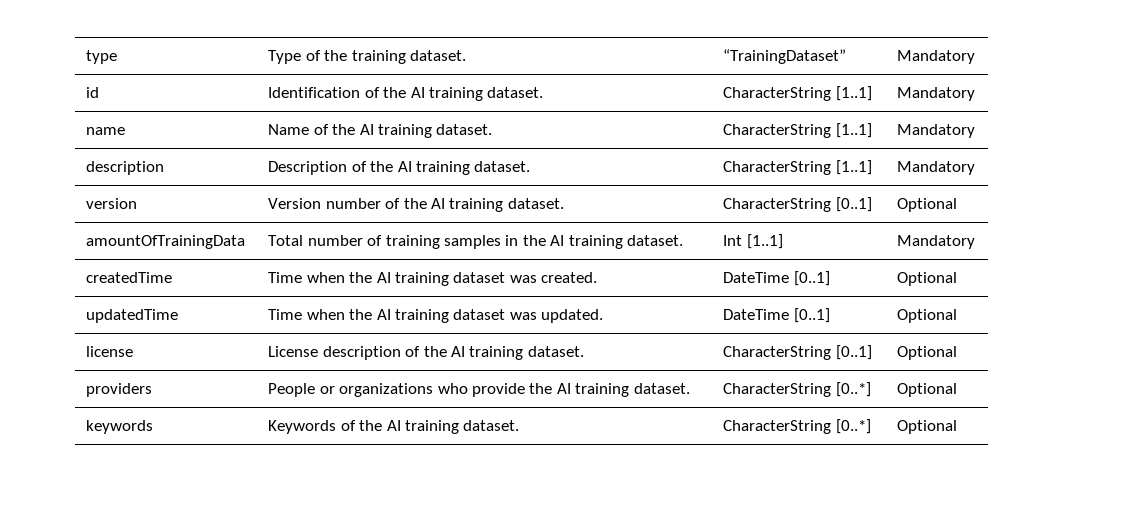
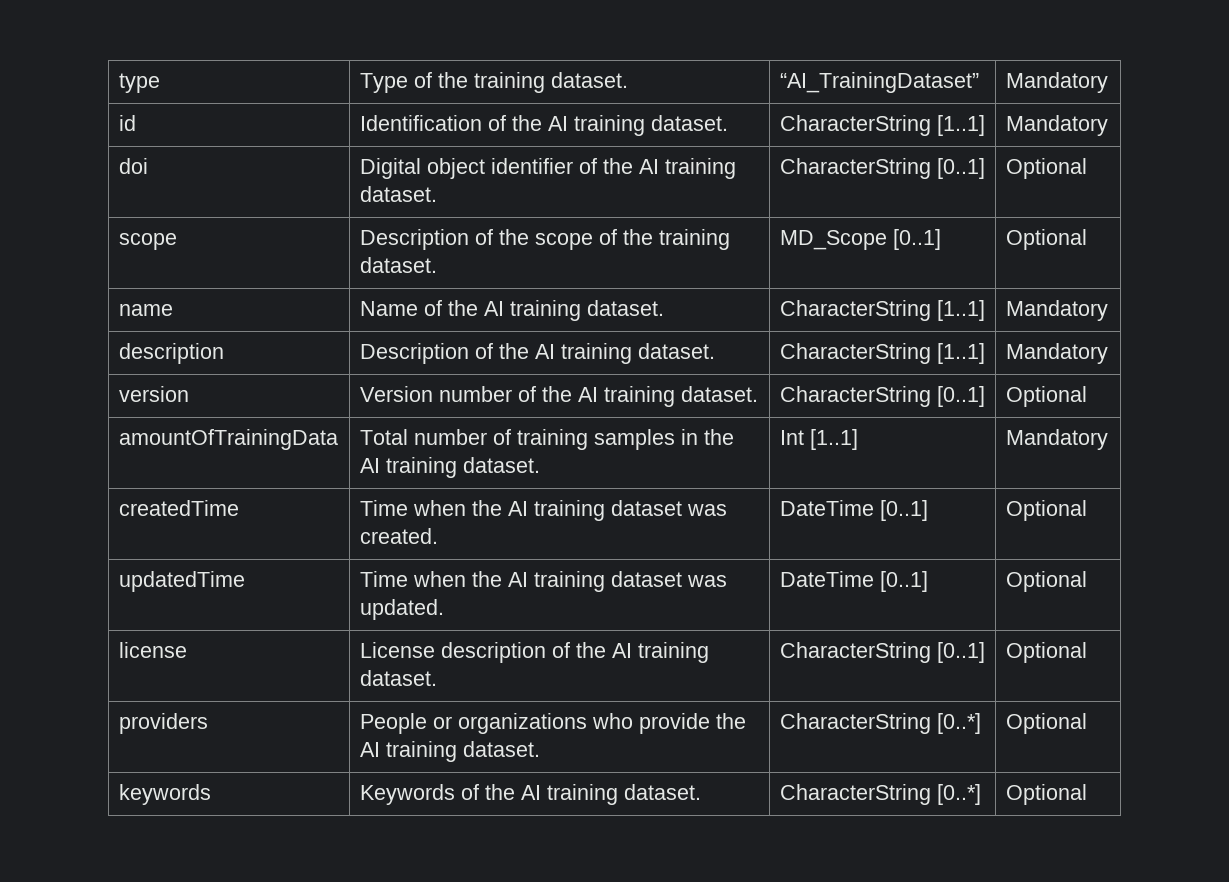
- type | Type of the training dataset. | “TrainingDataset” | Mandatory
+ type | Type of the training dataset. | “AI_TrainingDataset” | Mandatory
+ doi | Digital object identifier of the AI training dataset. | CharacterString [0..1] | Optional
+ scope | Description of the scope of the training dataset. | MD_Scope [0..1] | Optional

